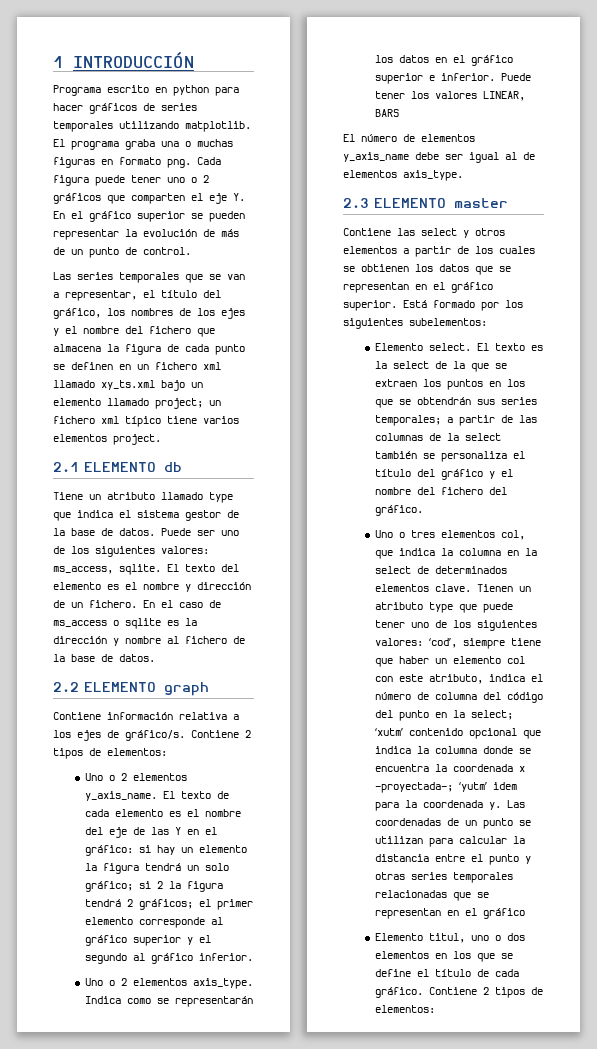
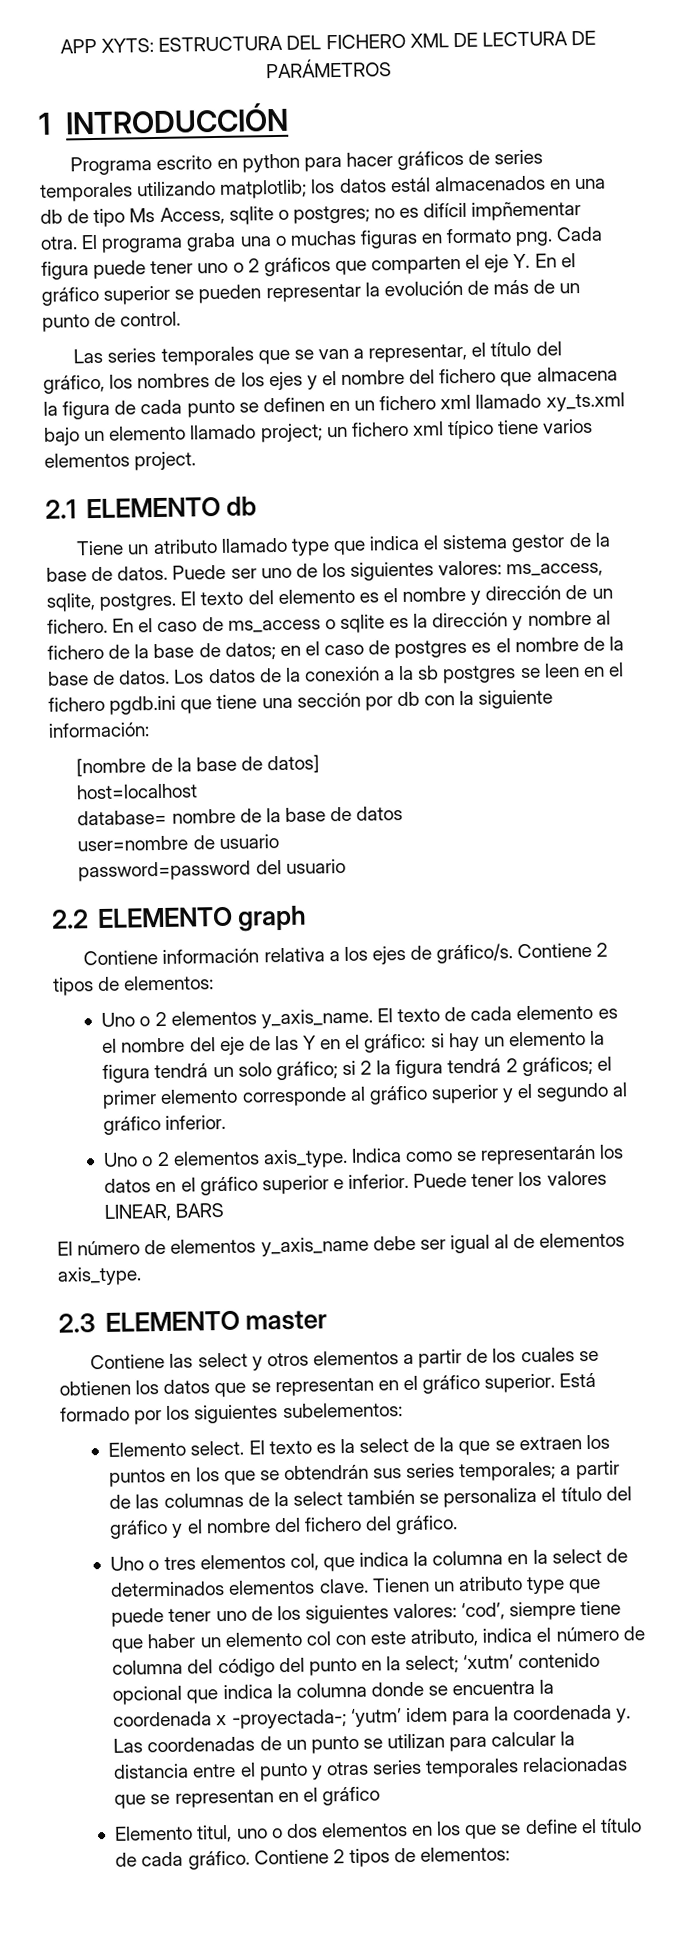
+ APP XYTS: ESTRUCTURA DEL FICHERO XML DE LECTURA DE PARÁMETROS
- Programa escrito en python para hacer gráficos de series temporales utilizando matplotlib.
+ Programa escrito en python para hacer gráficos de series temporales utilizando matplotlib; los datos estál almacenados en una db de tipo Ms Access, sqlite o postgres; no es difícil impñementar otra.
- Puede ser uno de los siguientes valores: ms_access, sqlite.
+ Puede ser uno de los siguientes valores: ms_access, sqlite, postgres.
- En el caso de ms_access o sqlite es la dirección y nombre al fichero de la base de datos.
+ En el caso de ms_access o sqlite es la dirección y nombre al fichero de la base de datos; en el caso de postgres es el nombre de la base de datos. Los datos de la conexión a la sb postgres se leen en el fichero pgdb.ini que tiene una sección por db con la siguiente información:
+ [nombre de la base de datos]
+ host=localhost
+ database= nombre de la base de datos
+ user=nombre de usuario
+ password=password del usuario

